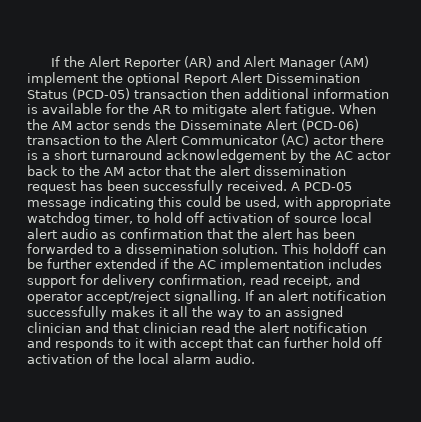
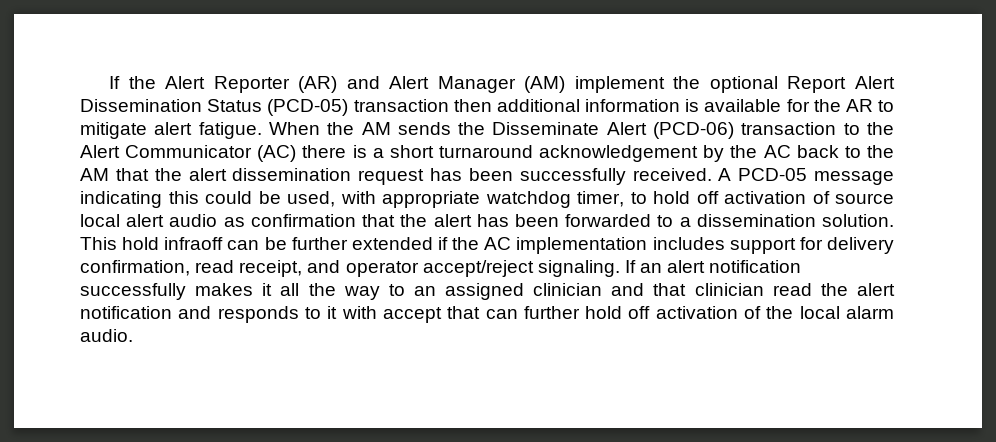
- When the AM actor sends the Disseminate Alert (PCD-06) transaction to the Alert Communicator (AC) actor there is a short turnaround acknowledgement by the AC actor back to the AM actor that the alert dissemination request has been successfully received.
+ When the AM sends the Disseminate Alert (PCD-06) transaction to the Alert Communicator (AC) there is a short turnaround acknowledgement by the AC back to the AM that the alert dissemination request has been successfully received.
- This holdoff can be further extended if the AC implementation includes support for delivery confirmation, read receipt, and operator accept/reject signalling.
+ This hold infraoff can be further extended if the AC implementation includes support for delivery confirmation, read receipt, and operator accept/reject signaling.

